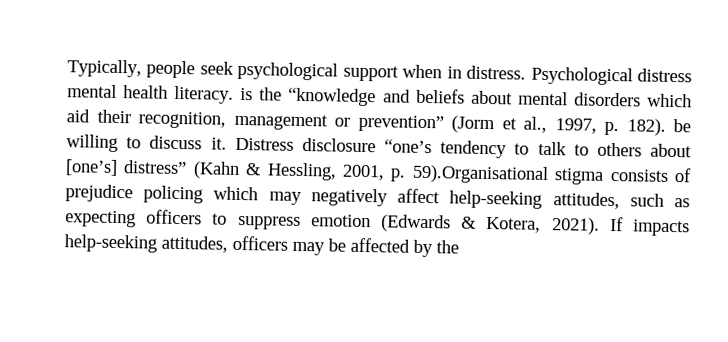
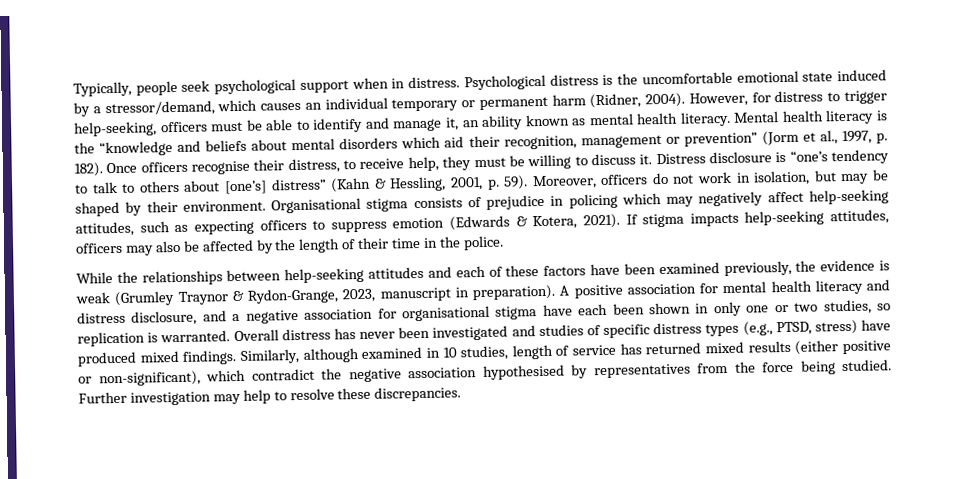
- Psychological distress mental health literacy. is the “knowledge and beliefs about mental disorders which aid their recognition, management or prevention” (Jorm et al., 1997, p. 182). be willing to discuss it.
+ Psychological distress is the uncomfortable emotional state induced by a stressor/demand, which causes an individual temporary or permanent harm (Ridner, 2004). However, for distress to trigger help-seeking, officers must be able to identify and manage it, an ability known as mental health literacy. Mental health literacy is the “knowledge and beliefs about mental disorders which aid their recognition, management or prevention” (Jorm et al., 1997, p. 182). Once officers recognise their distress, to receive help, they must be willing to discuss it.
- Distress disclosure “one’s tendency to talk to others about [one’s] distress” (Kahn & Hessling, 2001, p. 59).Organisational stigma consists of prejudice policing which may negatively affect help-seeking attitudes, such as expecting officers to suppress emotion (Edwards & Kotera, 2021).
+ Distress disclosure is “one’s tendency to talk to others about [one’s] distress” (Kahn & Hessling, 2001, p. 59). Moreover, officers do not work in isolation, but may be shaped by their environment. Organisational stigma consists of prejudice in policing which may negatively affect help-seeking attitudes, such as expecting officers to suppress emotion (Edwards & Kotera, 2021).
- If impacts help-seeking attitudes, officers may be affected by the
+ If stigma impacts help-seeking attitudes, officers may also be affected by the length of their time in the police.
+ While the relationships between help-seeking attitudes and each of these factors have been examined previously, the evidence is weak (Grumley Traynor & Rydon-Grange, 2023, manuscript in preparation). A positive association for mental health literacy and distress disclosure, and a negative association for organisational stigma have each been shown in only one or two studies, so replication is warranted. Overall distress has never been investigated and studies of specific distress types (e.g., PTSD, stress) have produced mixed findings. Similarly, although examined in 10 studies, length of service has returned mixed results (either positive or non-significant), which contradict the negative association hypothesised by representatives from the force being studied. Further investigation may help to resolve these discrepancies.

